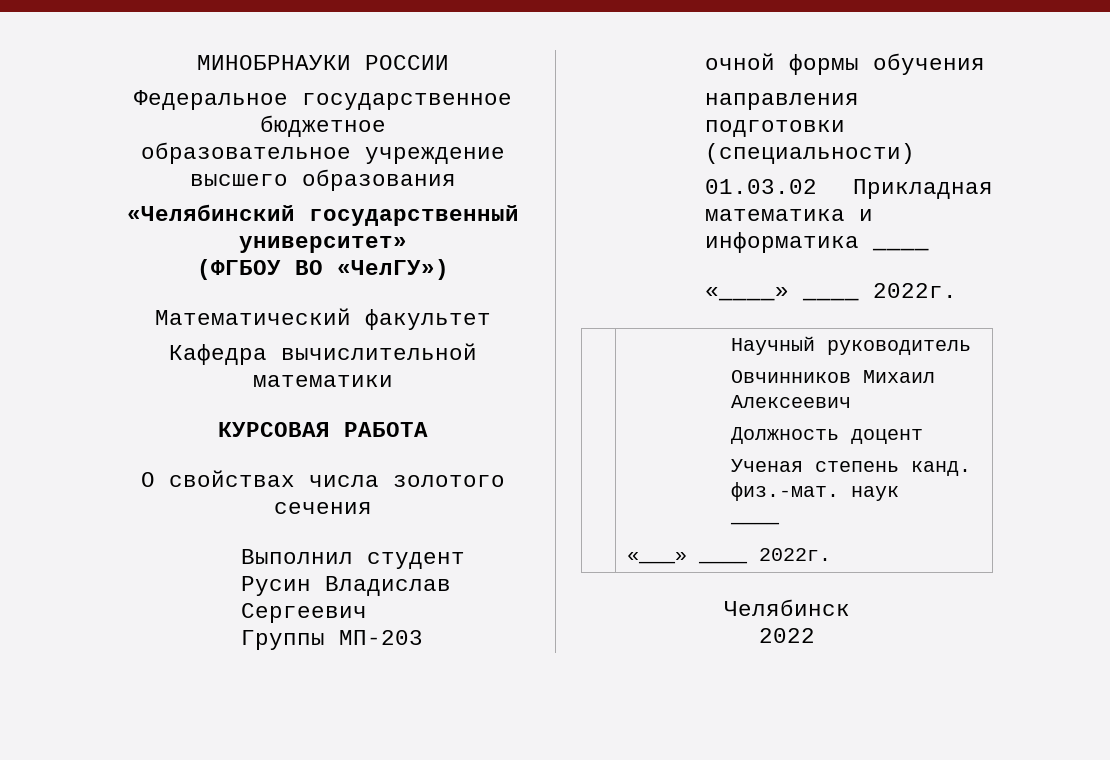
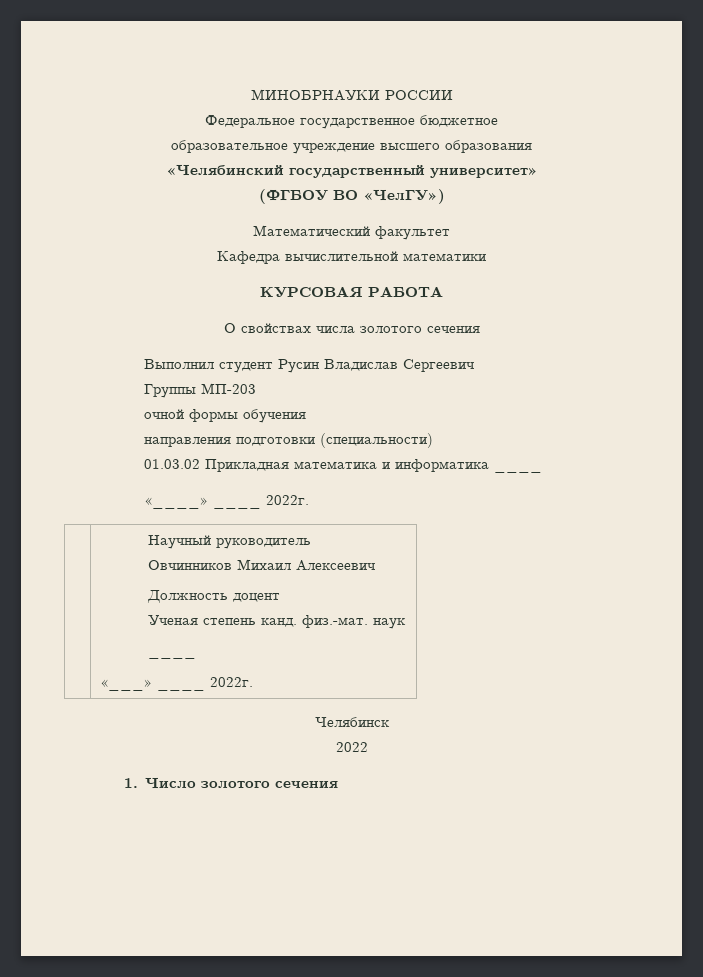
+ 1. Число золотого сечения

